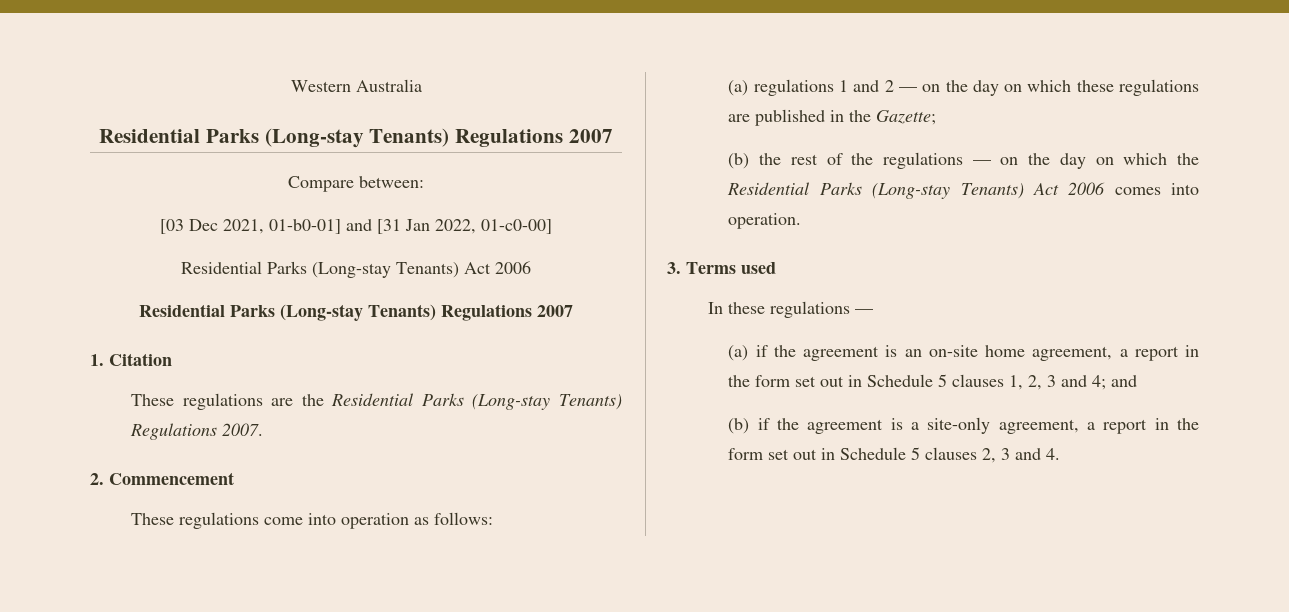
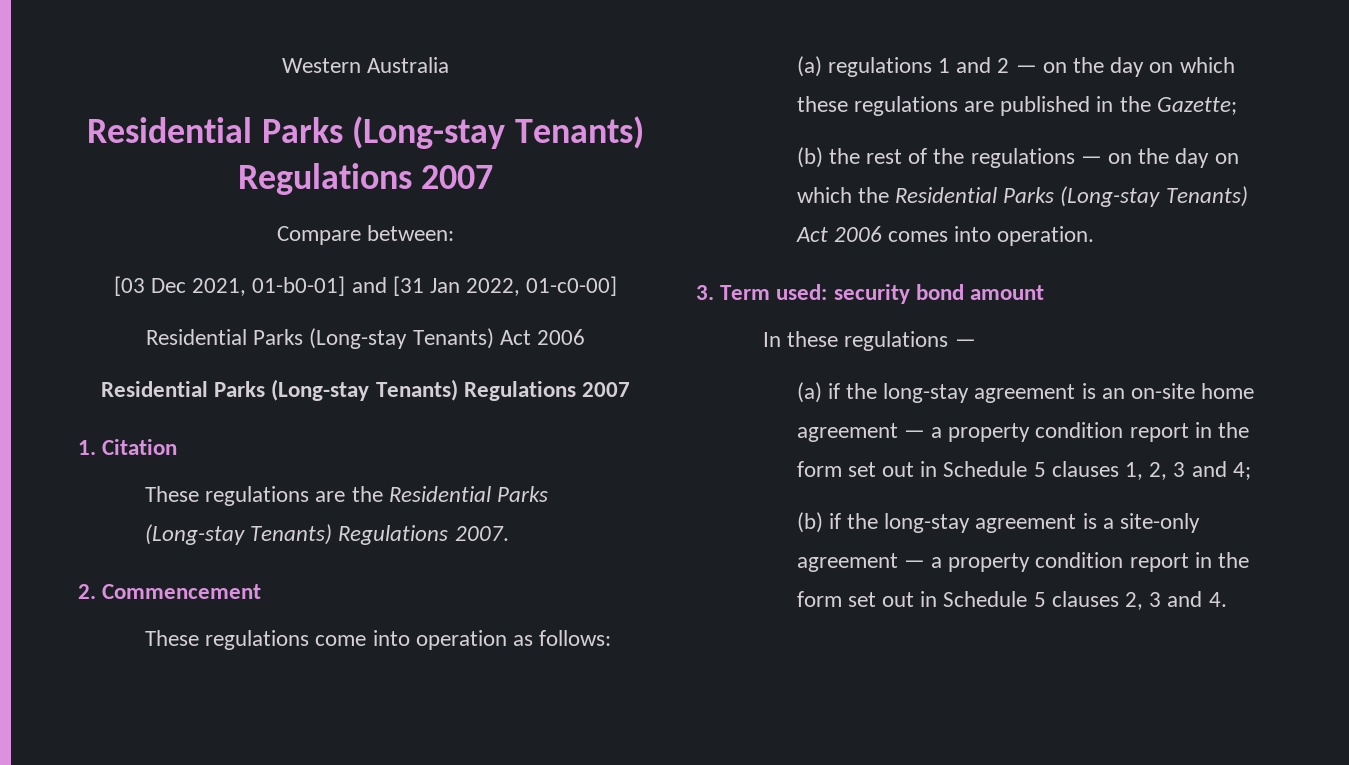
- 3. Terms used
+ 3. Term used: security bond amount
- (a) if the agreement is an on-site home agreement, a report in the form set out in Schedule 5 clauses 1, 2, 3 and 4; and
+ (a) if the long-stay agreement is an on-site home agreement — a property condition report in the form set out in Schedule 5 clauses 1, 2, 3 and 4;
- (b) if the agreement is a site-only agreement, a report in the form set out in Schedule 5 clauses 2, 3 and 4.
+ (b) if the long-stay agreement is a site-only agreement — a property condition report in the form set out in Schedule 5 clauses 2, 3 and 4.

